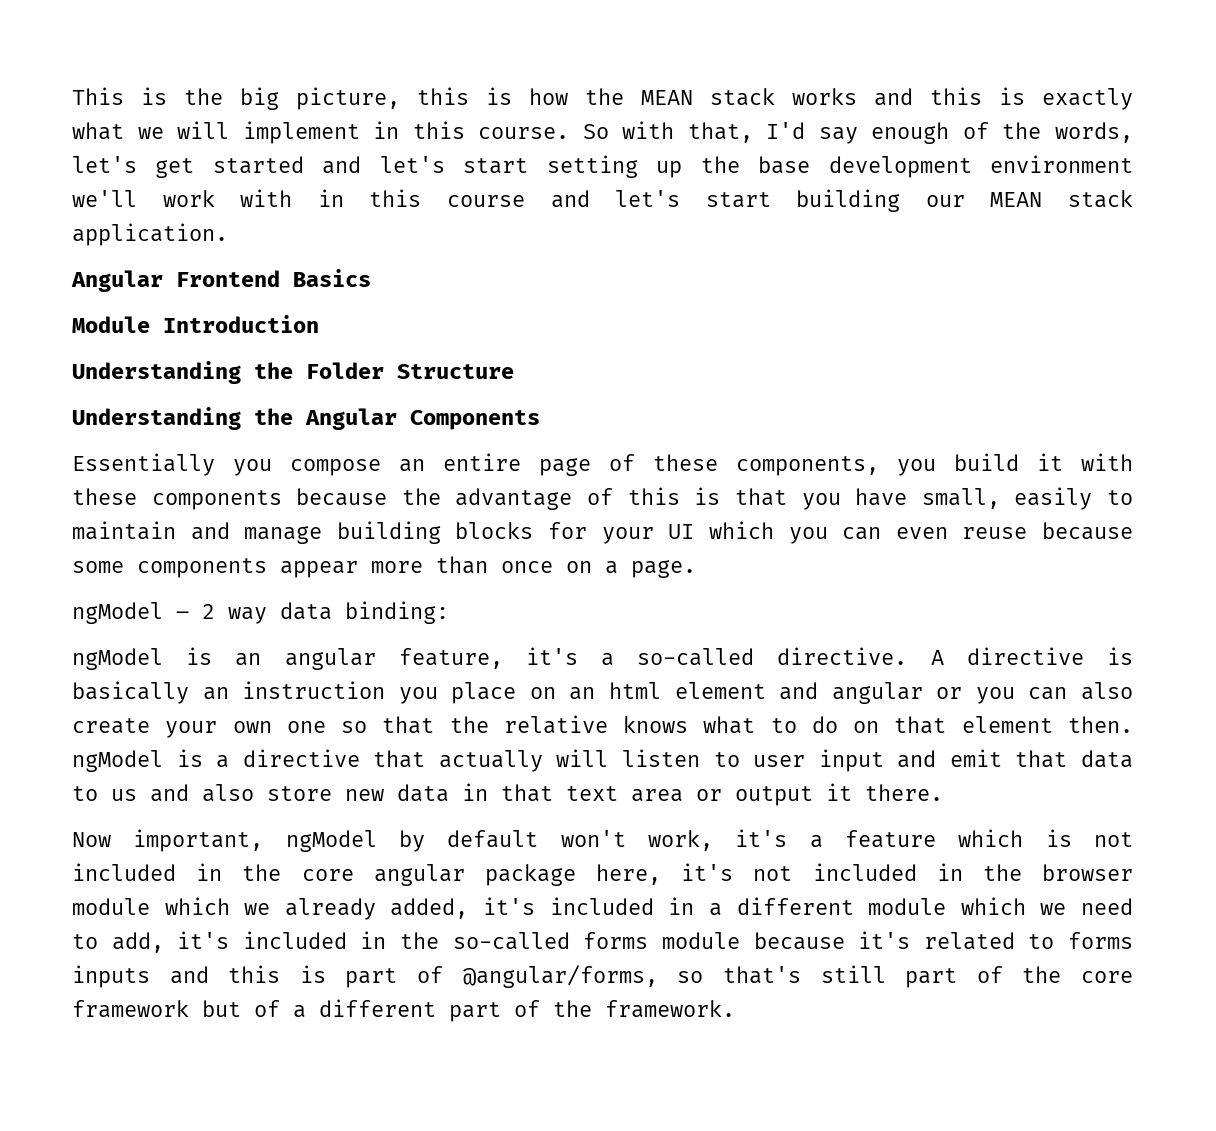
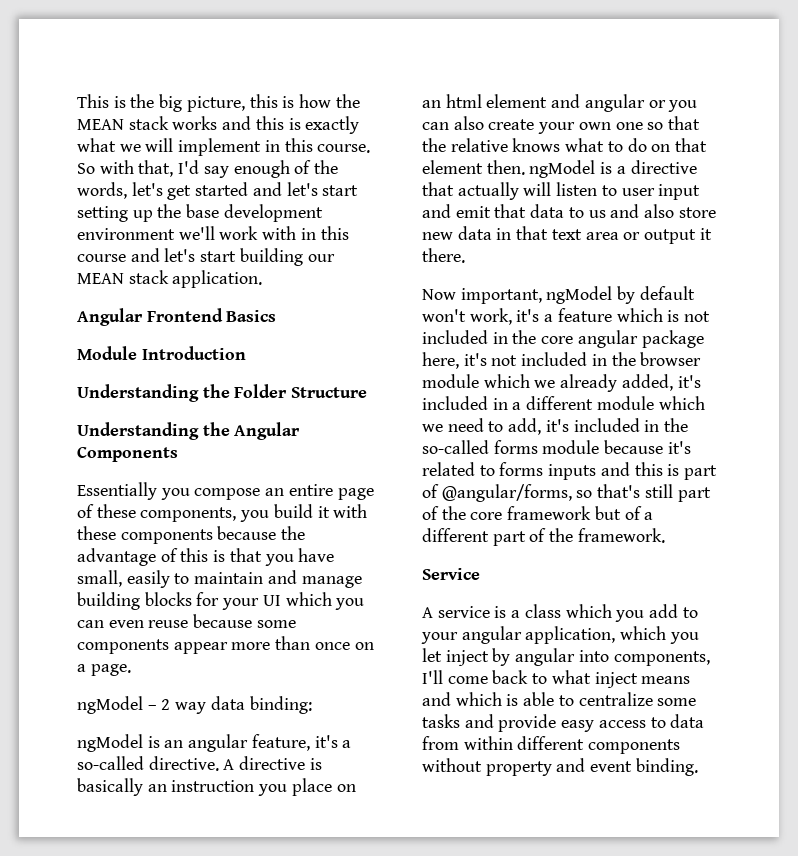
+ Service
+ A service is a class which you add to your angular application, which you let inject by angular into components, I'll come back to what inject means and which is able to centralize some tasks and provide easy access to data from within different components without property and event binding.

